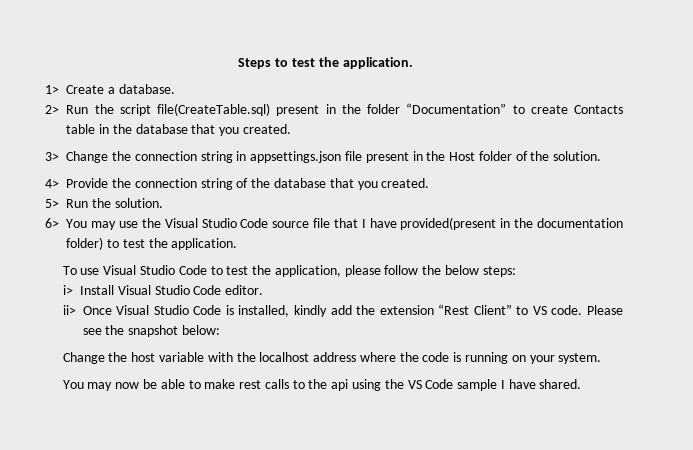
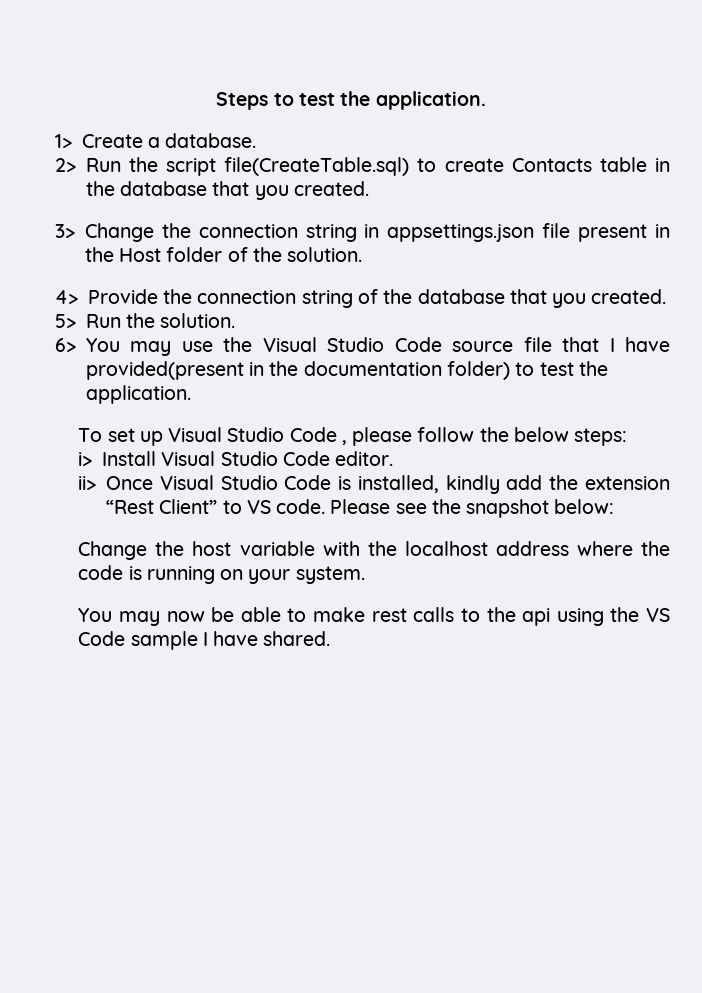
- 2> Run the script file(CreateTable.sql) present in the folder “Documentation” to create Contacts table in the database that you created.
+ 2> Run the script file(CreateTable.sql) to create Contacts table in the database that you created.
- To use Visual Studio Code to test the application, please follow the below steps:
+ To set up Visual Studio Code , please follow the below steps:

